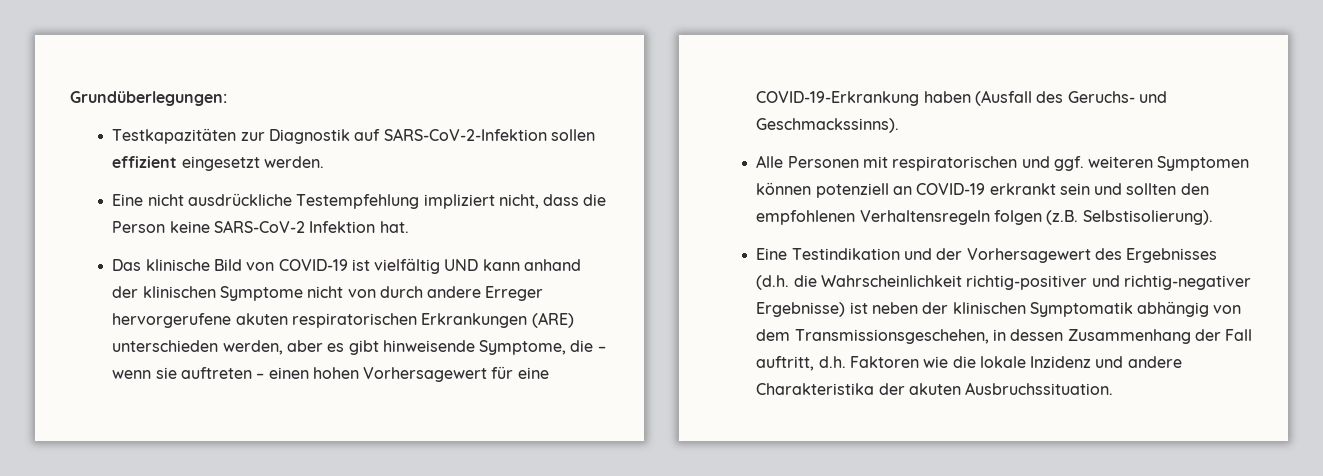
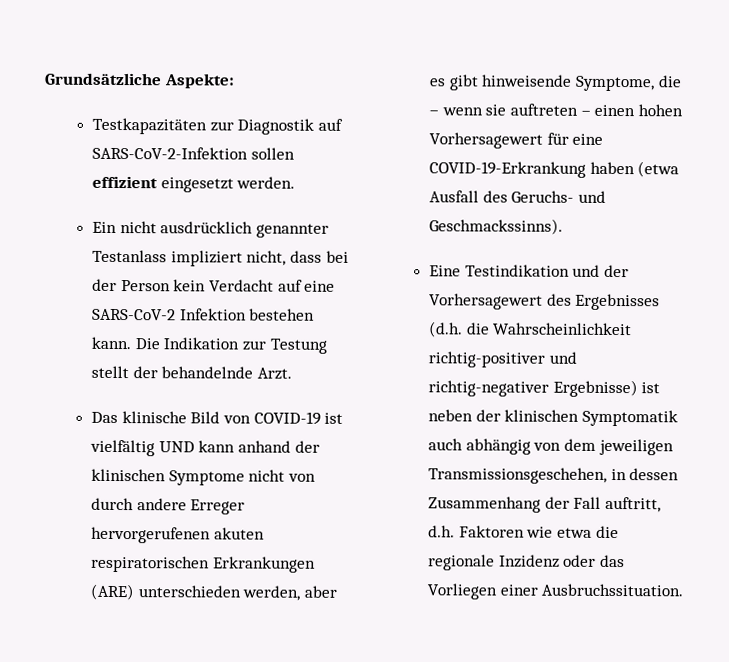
- Grundüberlegungen:
+ Grundsätzliche Aspekte:
- Eine nicht ausdrückliche Testempfehlung impliziert nicht, dass die Person keine SARS-CoV-2 Infektion hat.
+ Ein nicht ausdrücklich genannter Testanlass impliziert nicht, dass bei der Person kein Verdacht auf eine SARS-CoV-2 Infektion bestehen kann. Die Indikation zur Testung stellt der behandelnde Arzt.
- Das klinische Bild von COVID-19 ist vielfältig UND kann anhand der klinischen Symptome nicht von durch andere Erreger hervorgerufene akuten respiratorischen Erkrankungen (ARE) unterschieden werden, aber es gibt hinweisende Symptome, die – wenn sie auftreten – einen hohen Vorhersagewert für eine COVID-19-Erkrankung haben (Ausfall des Geruchs- und Geschmackssinns).
+ Das klinische Bild von COVID-19 ist vielfältig UND kann anhand der klinischen Symptome nicht von durch andere Erreger hervorgerufenen akuten respiratorischen Erkrankungen (ARE) unterschieden werden, aber es gibt hinweisende Symptome, die – wenn sie auftreten – einen hohen Vorhersagewert für eine COVID-19-Erkrankung haben (etwa Ausfall des Geruchs- und Geschmackssinns).
- Alle Personen mit respiratorischen und ggf. weiteren Symptomen können potenziell an COVID-19 erkrankt sein und sollten den empfohlenen Verhaltensregeln folgen (z.B. Selbstisolierung).
- Eine Testindikation und der Vorhersagewert des Ergebnisses (d.h. die Wahrscheinlichkeit richtig-positiver und richtig-negativer Ergebnisse) ist neben der klinischen Symptomatik abhängig von dem Transmissionsgeschehen, in dessen Zusammenhang der Fall auftritt, d.h. Faktoren wie die lokale Inzidenz und andere Charakteristika der akuten Ausbruchssituation.
+ Eine Testindikation und der Vorhersagewert des Ergebnisses (d.h. die Wahrscheinlichkeit richtig-positiver und richtig-negativer Ergebnisse) ist neben der klinischen Symptomatik auch abhängig von dem jeweiligen Transmissionsgeschehen, in dessen Zusammenhang der Fall auftritt, d.h. Faktoren wie etwa die regionale Inzidenz oder das Vorliegen einer Ausbruchssituation.

